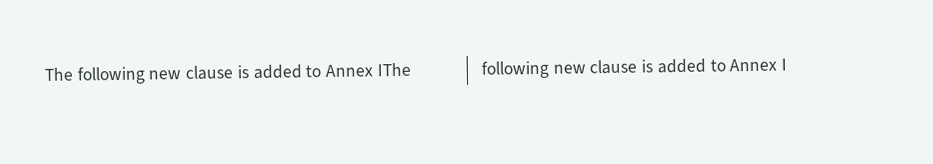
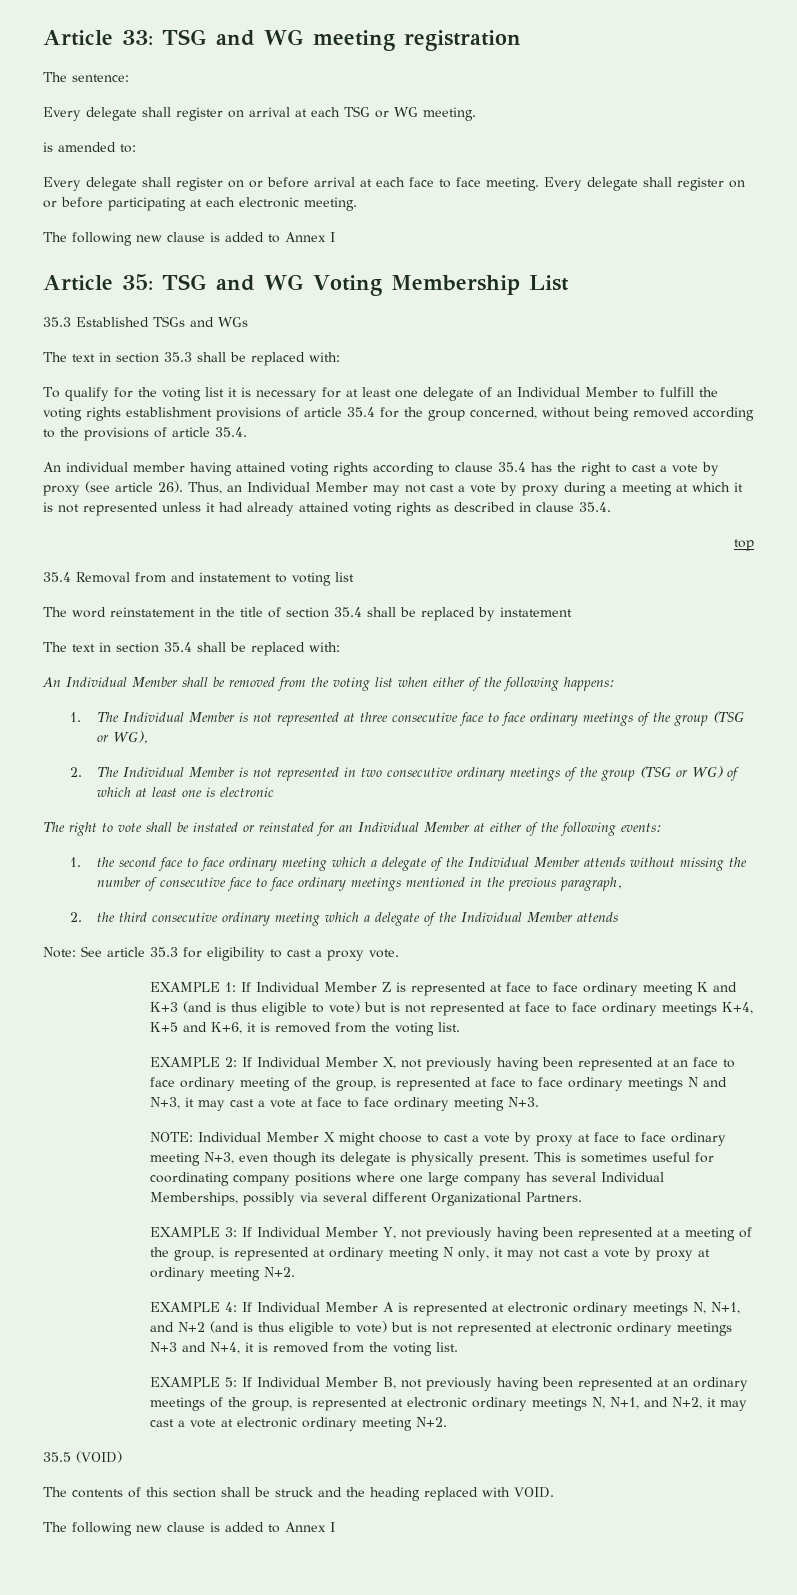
- The following new clause is added to Annex IThe following new clause is added to Annex I
+ Article 33: TSG and WG meeting registration
+ The sentence:
+ Every delegate shall register on arrival at each TSG or WG meeting.
+ is amended to:
+ Every delegate shall register on or before arrival at each face to face meeting. Every delegate shall register on or before participating at each electronic meeting.
+ The following new clause is added to Annex I
+ Article 35: TSG and WG Voting Membership List
+ 35.3 Established TSGs and WGs
+ The text in section 35.3 shall be replaced with:
+ To qualify for the voting list it is necessary for at least one delegate of an Individual Member to fulfill the voting rights establishment provisions of article 35.4 for the group concerned, without being removed according to the provisions of article 35.4.
+ An individual member having attained voting rights according to clause 35.4 has the right to cast a vote by proxy (see article 26). Thus, an Individual Member may not cast a vote by proxy during a meeting at which it is not represented unless it had already attained voting rights as described in clause 35.4.
+ top
+ 35.4 Removal from and instatement to voting list
+ The word reinstatement in the title of section 35.4 shall be replaced by instatement
+ The text in section 35.4 shall be replaced with:
+ An Individual Member shall be removed from the voting list when either of the following happens:
+ 1. The Individual Member is not represented at three consecutive face to face ordinary meetings of the group (TSG or WG),
+ 2. The Individual Member is not represented in two consecutive ordinary meetings of the group (TSG or WG) of which at least one is electronic
+ The right to vote shall be instated or reinstated for an Individual Member at either of the following events:
+ 1. the second face to face ordinary meeting which a delegate of the Individual Member attends without missing the number of consecutive face to face ordinary meetings mentioned in the previous paragraph,
+ 2. the third consecutive ordinary meeting which a delegate of the Individual Member attends
+ Note: See article 35.3 for eligibility to cast a proxy vote.
+ EXAMPLE 1: If Individual Member Z is represented at face to face ordinary meeting K and K+3 (and is thus eligible to vote) but is not represented at face to face ordinary meetings K+4, K+5 and K+6, it is removed from the voting list.
+ EXAMPLE 2: If Individual Member X, not previously having been represented at an face to face ordinary meeting of the group, is represented at face to face ordinary meetings N and N+3, it may cast a vote at face to face ordinary meeting N+3.
+ NOTE: Individual Member X might choose to cast a vote by proxy at face to face ordinary meeting N+3, even though its delegate is physically present. This is sometimes useful for coordinating company positions where one large company has several Individual Memberships, possibly via several different Organizational Partners.
+ EXAMPLE 3: If Individual Member Y, not previously having been represented at a meeting of the group, is represented at ordinary meeting N only, it may not cast a vote by proxy at ordinary meeting N+2.
+ EXAMPLE 4: If Individual Member A is represented at electronic ordinary meetings N, N+1, and N+2 (and is thus eligible to vote) but is not represented at electronic ordinary meetings N+3 and N+4, it is removed from the voting list.
+ EXAMPLE 5: If Individual Member B, not previously having been represented at an ordinary meetings of the group, is represented at electronic ordinary meetings N, N+1, and N+2, it may cast a vote at electronic ordinary meeting N+2.
+ 35.5 (VOID)
+ The contents of this section shall be struck and the heading replaced with VOID.
+ The following new clause is added to Annex I

